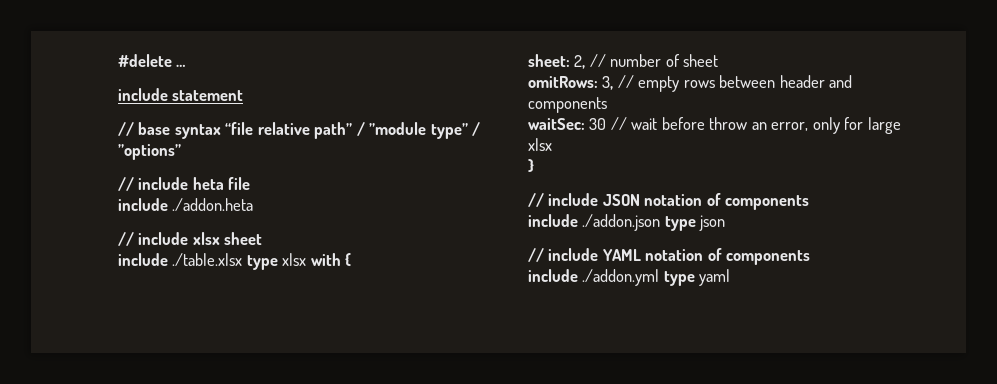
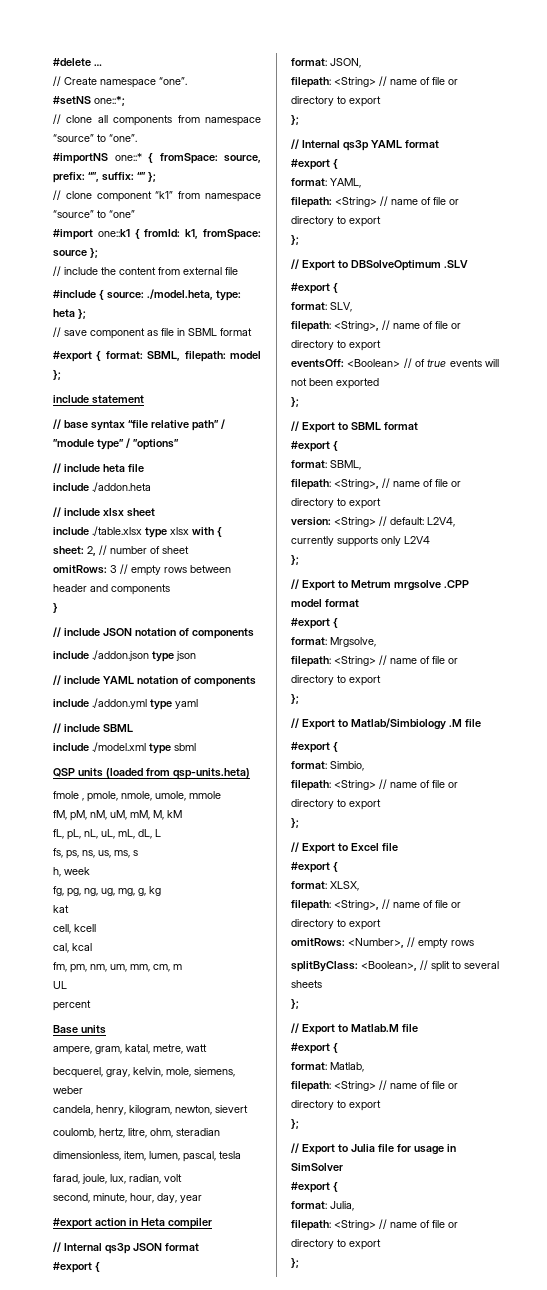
+ // Create namespace “one”.
+ #setNS one::*;
+ // clone all components from namespace “source” to “one”.
+ #importNS one::* { fromSpace: source, prefix: “”, suffix: “” };
+ // clone component “k1” from namespace “source” to “one”
+ #import one::k1 { fromId: k1, fromSpace: source };
+ // include the content from external file
+ #include { source: ./model.heta, type: heta };
+ // save component as file in SBML format
+ #export { format: SBML, filepath: model };
- omitRows: 3, // empty rows between header and components
+ omitRows: 3 // empty rows between header and components
- waitSec: 30 // wait before throw an error, only for large xlsx
+ // include SBML
+ include ./model.xml type sbml
+ QSP units (loaded from qsp-units.heta)
+ fmole , pmole, nmole, umole, mmole
+ fM, pM, nM, uM, mM, M, kM
+ fL, pL, nL, uL, mL, dL, L
+ fs, ps, ns, us, ms, s
+ h, week
+ fg, pg, ng, ug, mg, g, kg
+ kat
+ cell, kcell
+ cal, kcal
+ fm, pm, nm, um, mm, cm, m
+ UL
+ percent
+ Base units
+ ampere, gram, katal, metre, watt
+ becquerel, gray, kelvin, mole, siemens, weber
+ candela, henry, kilogram, newton, sievert
+ coulomb, hertz, litre, ohm, steradian
+ dimensionless, item, lumen, pascal, tesla
+ farad, joule, lux, radian, volt
+ second, minute, hour, day, year
+ #export action in Heta compiler
+ // Internal qs3p JSON format
+ #export {
+ format: JSON,
+ filepath: <String> // name of file or directory to export
+ };
+ // Internal qs3p YAML format
+ #export {
+ format: YAML,
+ filepath: <String> // name of file or directory to export
+ };
+ // Export to DBSolveOptimum .SLV
+ #export {
+ format: SLV,
+ filepath: <String>, // name of file or directory to export
+ eventsOff: <Boolean> // of true events will not been exported
+ };
+ // Export to SBML format
+ #export {
+ format: SBML,
+ filepath: <String>, // name of file or directory to export
+ version: <String> // default: L2V4, currently supports only L2V4
+ };
+ // Export to Metrum mrgsolve .CPP model format
+ #export {
+ format: Mrgsolve,
+ filepath: <String> // name of file or directory to export
+ };
+ // Export to Matlab/Simbiology .M file
+ #export {
+ format: Simbio,
+ filepath: <String> // name of file or directory to export
+ };
+ // Export to Excel file
+ #export {
+ format: XLSX,
+ filepath: <String>, // name of file or directory to export
+ omitRows: <Number>, // empty rows
+ splitByClass: <Boolean>, // split to several sheets
+ };
+ // Export to Matlab.M file
+ #export {
+ format: Matlab,
+ filepath: <String> // name of file or directory to export
+ };
+ // Export to Julia file for usage in SimSolver
+ #export {
+ format: Julia,
+ filepath: <String> // name of file or directory to export
+ };

